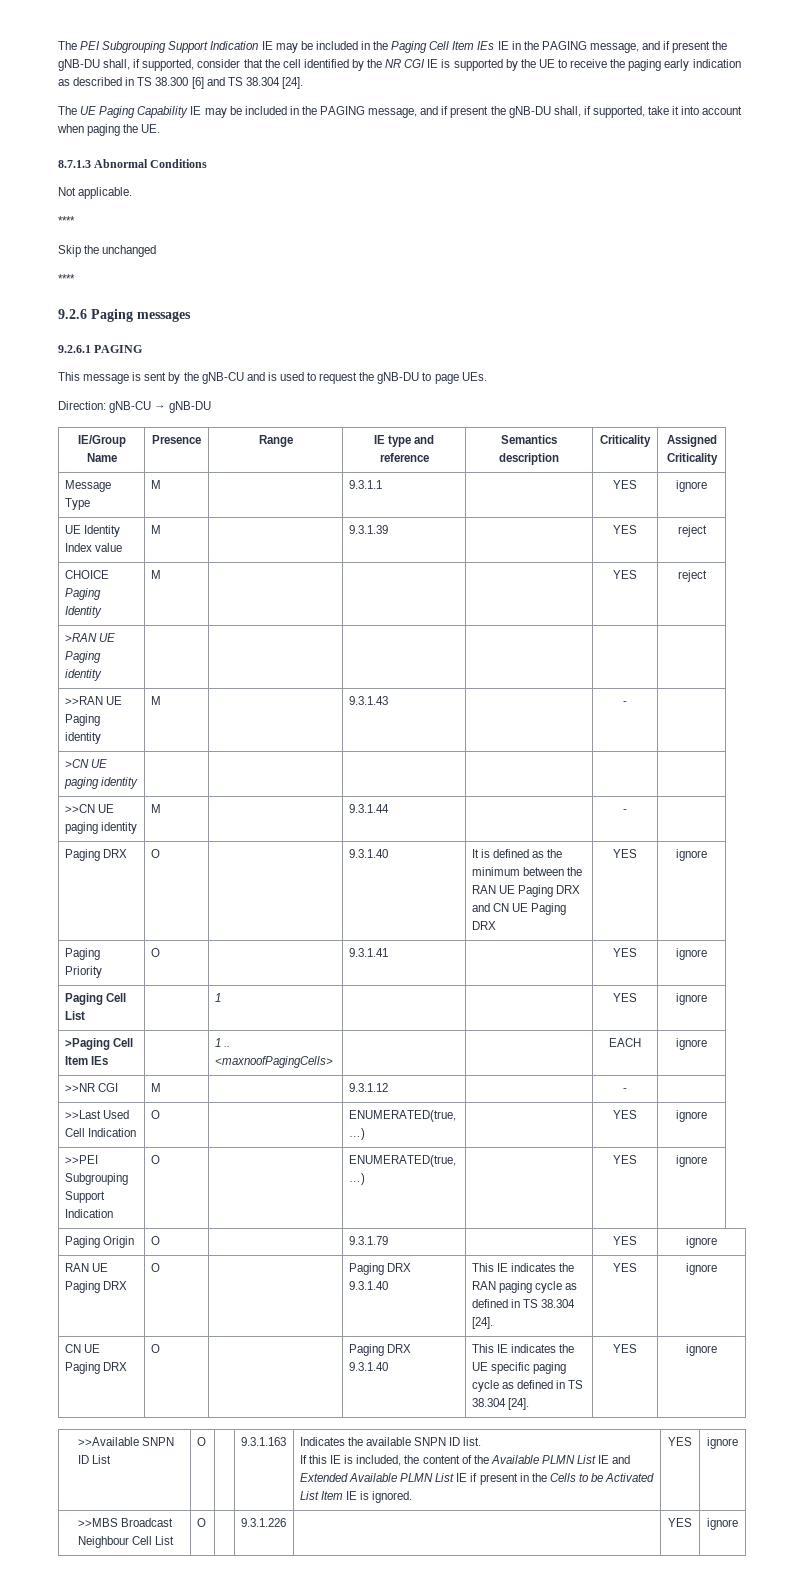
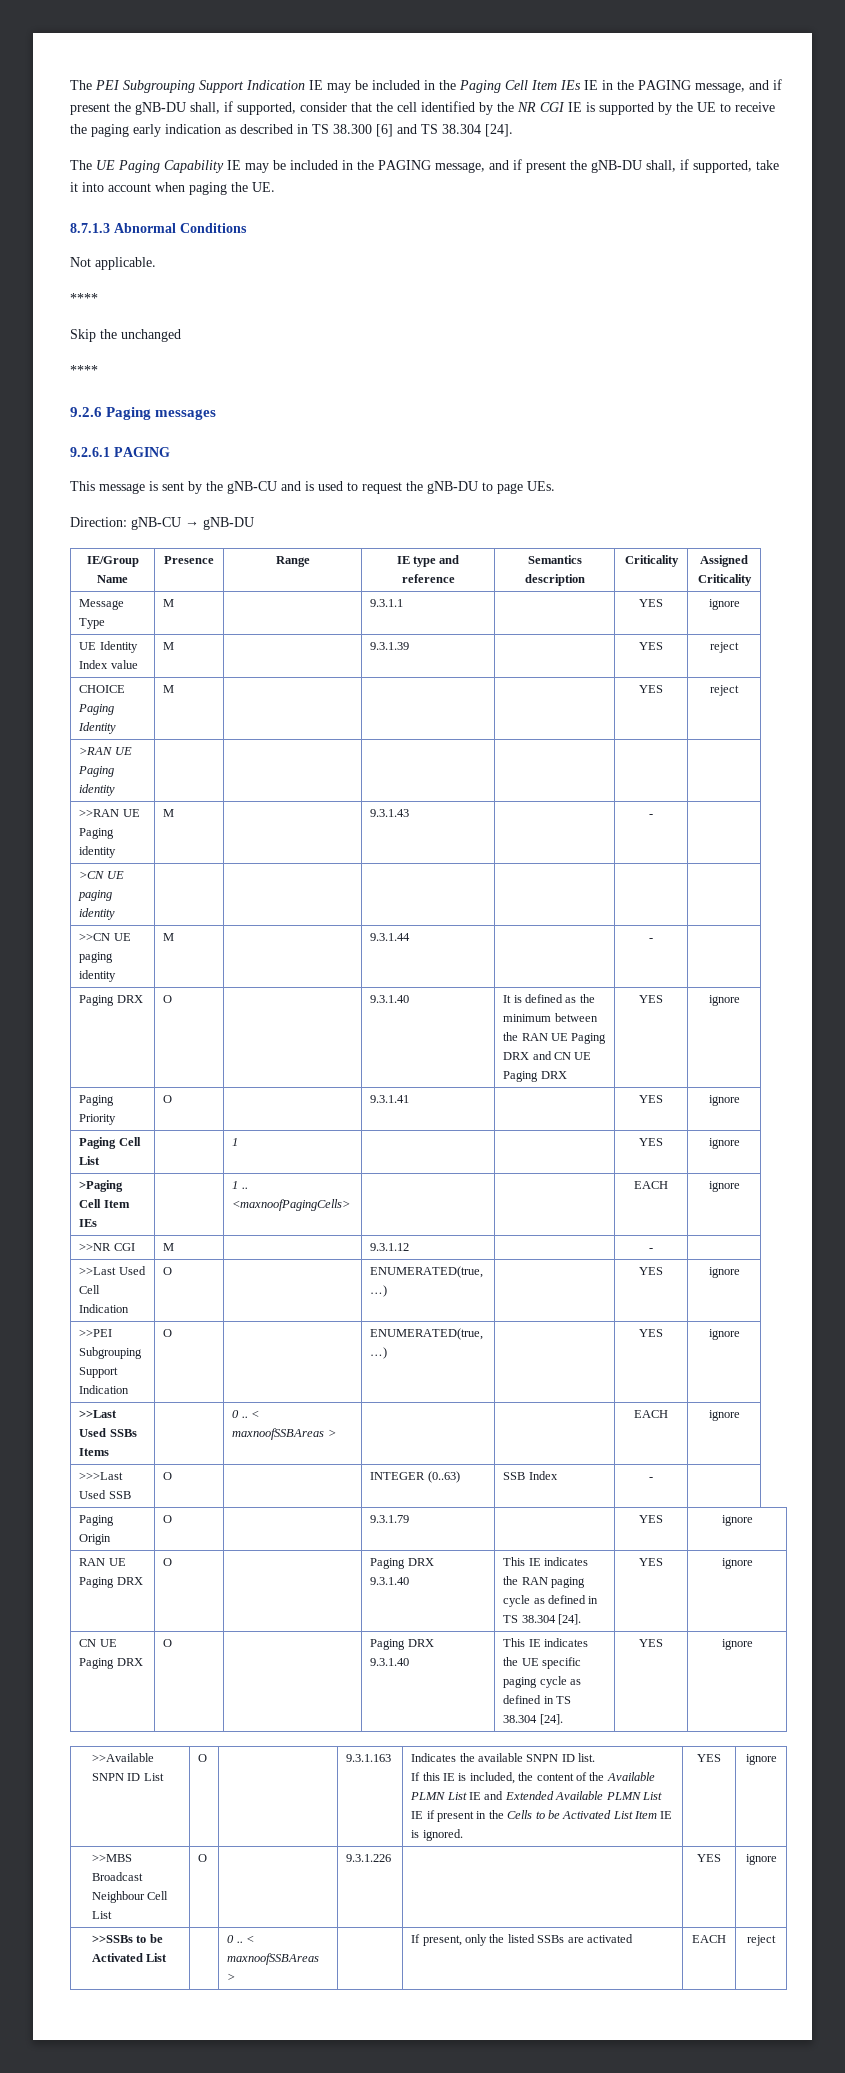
+ >>Last Used SSBs Items | | 0 .. < maxnoofSSBAreas > | | | EACH | ignore
+ >>>Last Used SSB | O | | INTEGER (0..63) | SSB Index | - |
+ >>SSBs to be Activated List | | 0 .. < maxnoofSSBAreas > | | If present, only the listed SSBs are activated | EACH | reject

